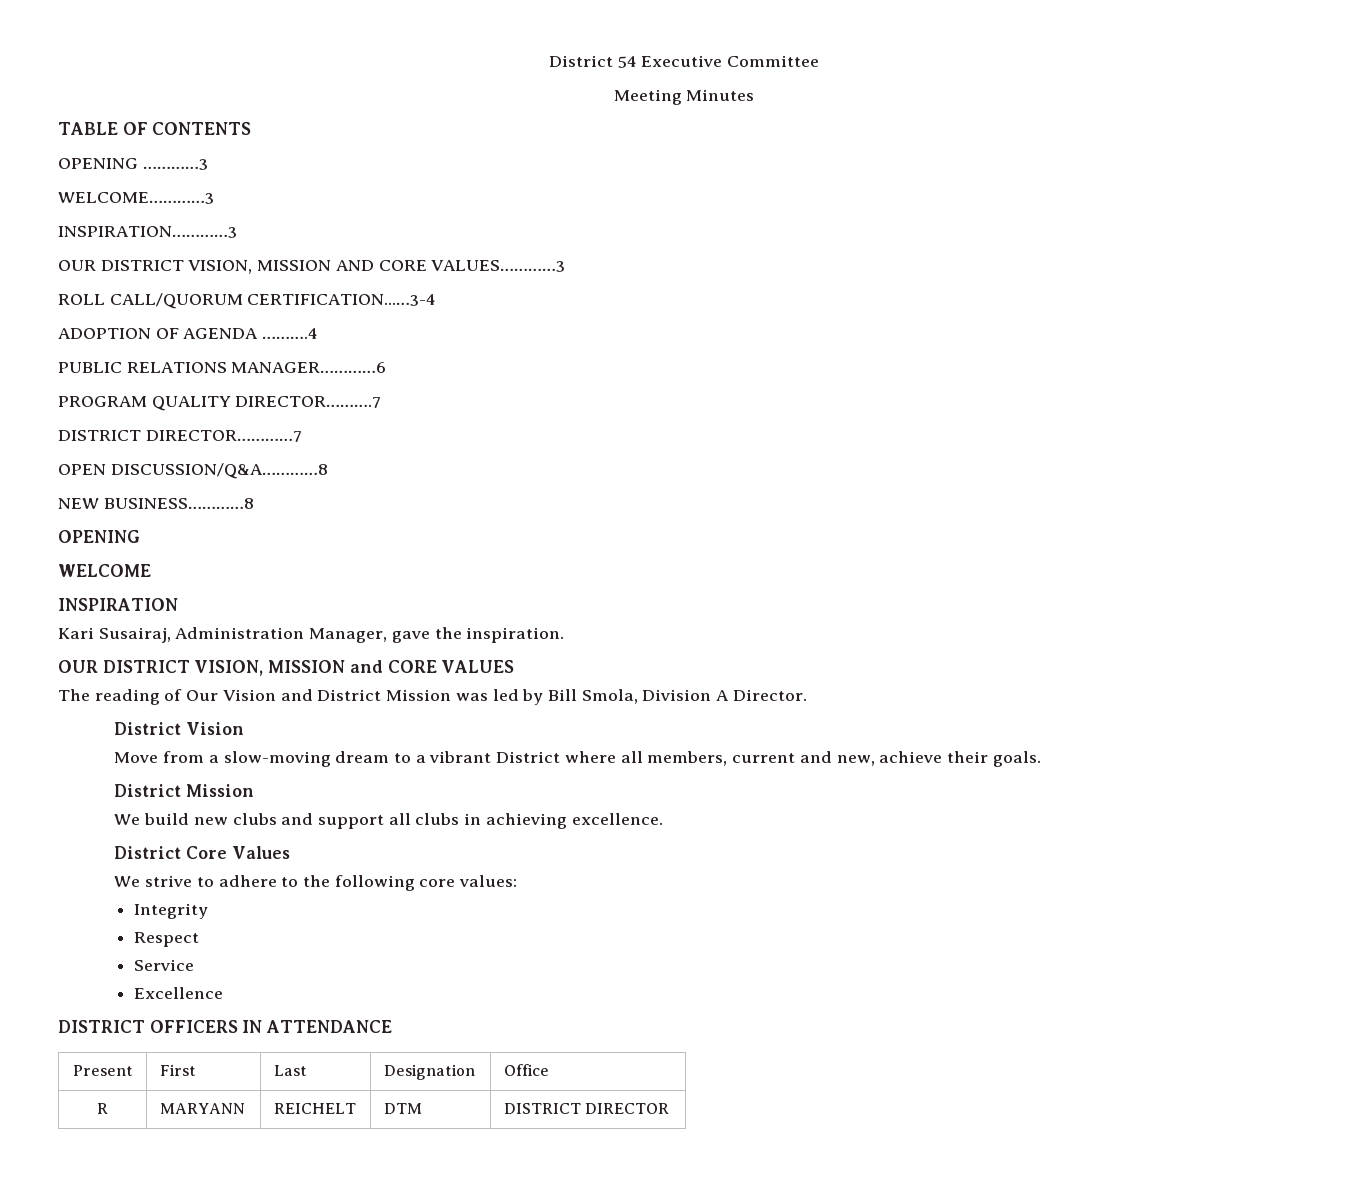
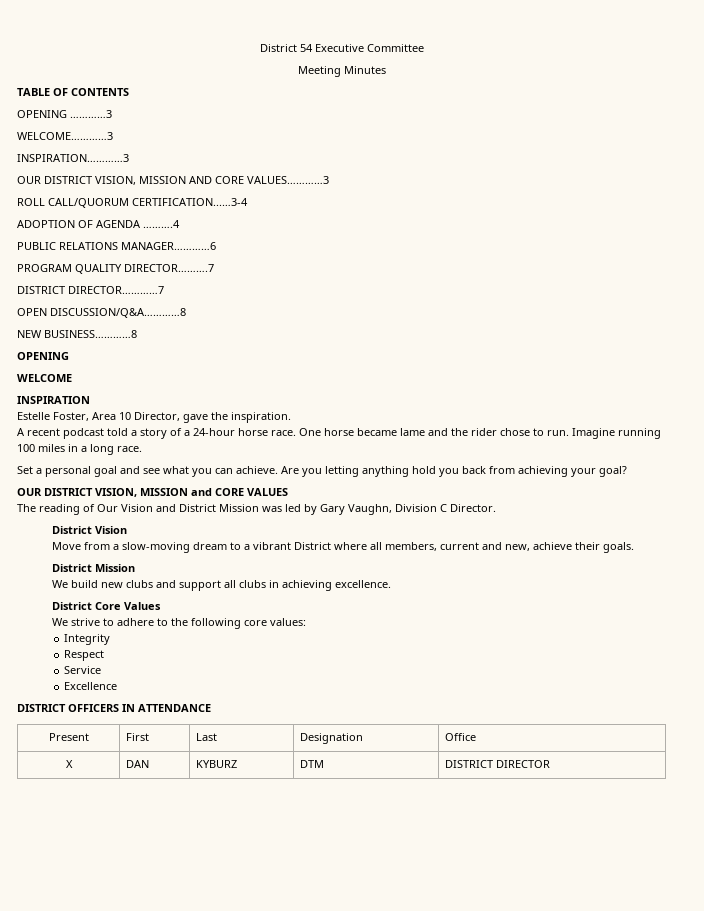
- Kari Susairaj, Administration Manager, gave the inspiration.
+ Estelle Foster, Area 10 Director, gave the inspiration.
+ A recent podcast told a story of a 24-hour horse race. One horse became lame and the rider chose to run. Imagine running 100 miles in a long race.
+ Set a personal goal and see what you can achieve. Are you letting anything hold you back from achieving your goal?
- The reading of Our Vision and District Mission was led by Bill Smola, Division A Director.
+ The reading of Our Vision and District Mission was led by Gary Vaughn, Division C Director.
- R | MARYANN | REICHELT | DTM | DISTRICT DIRECTOR
+ X | DAN | KYBURZ | DTM | DISTRICT DIRECTOR

